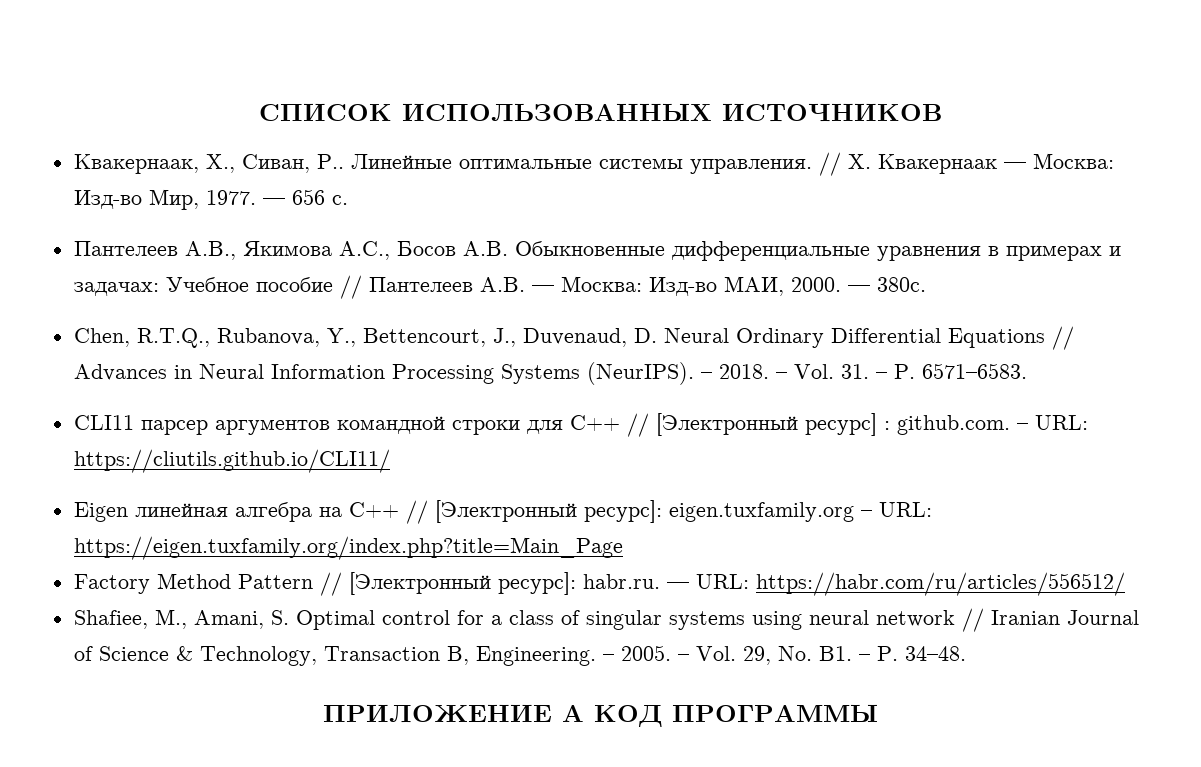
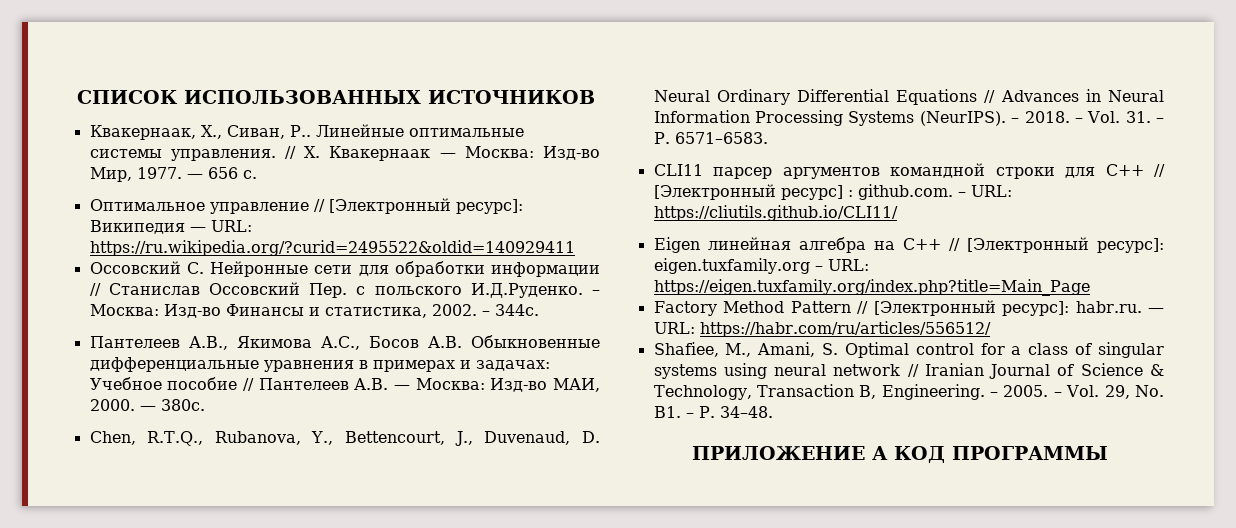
+ Оптимальное управление // [Электронный ресурс]: Википедия — URL: https://ru.wikipedia.org/?curid=2495522&oldid=140929411
+ Оссовский С. Нейронные сети для обработки информации // Станислав Оссовский Пер. с польского И.Д.Руденко. – Москва: Изд-во Финансы и статистика, 2002. – 344с.

